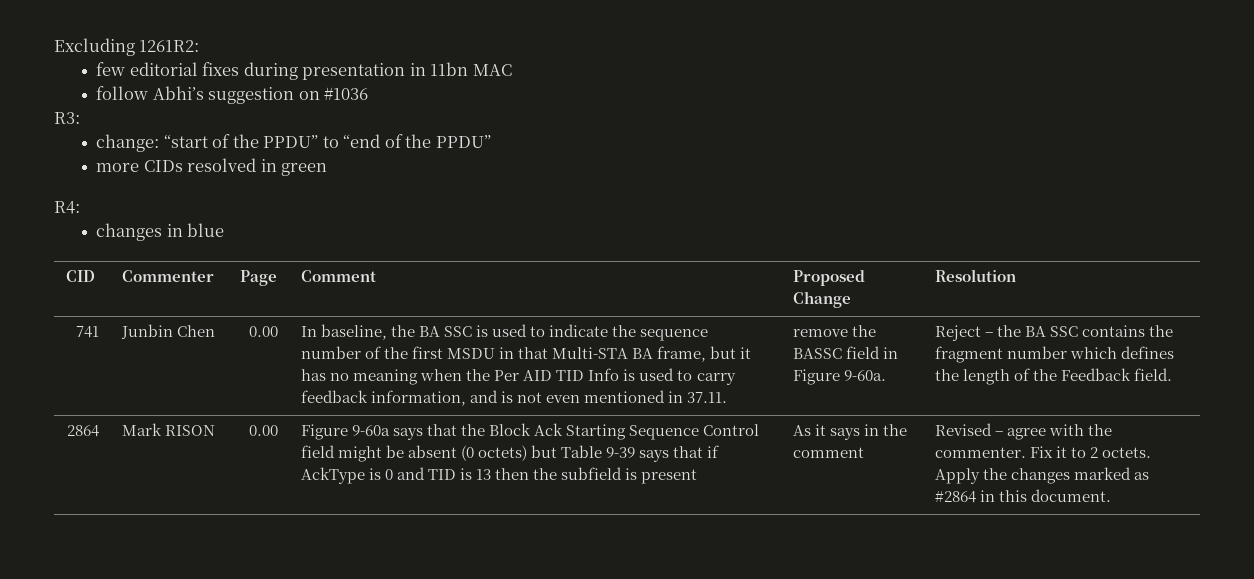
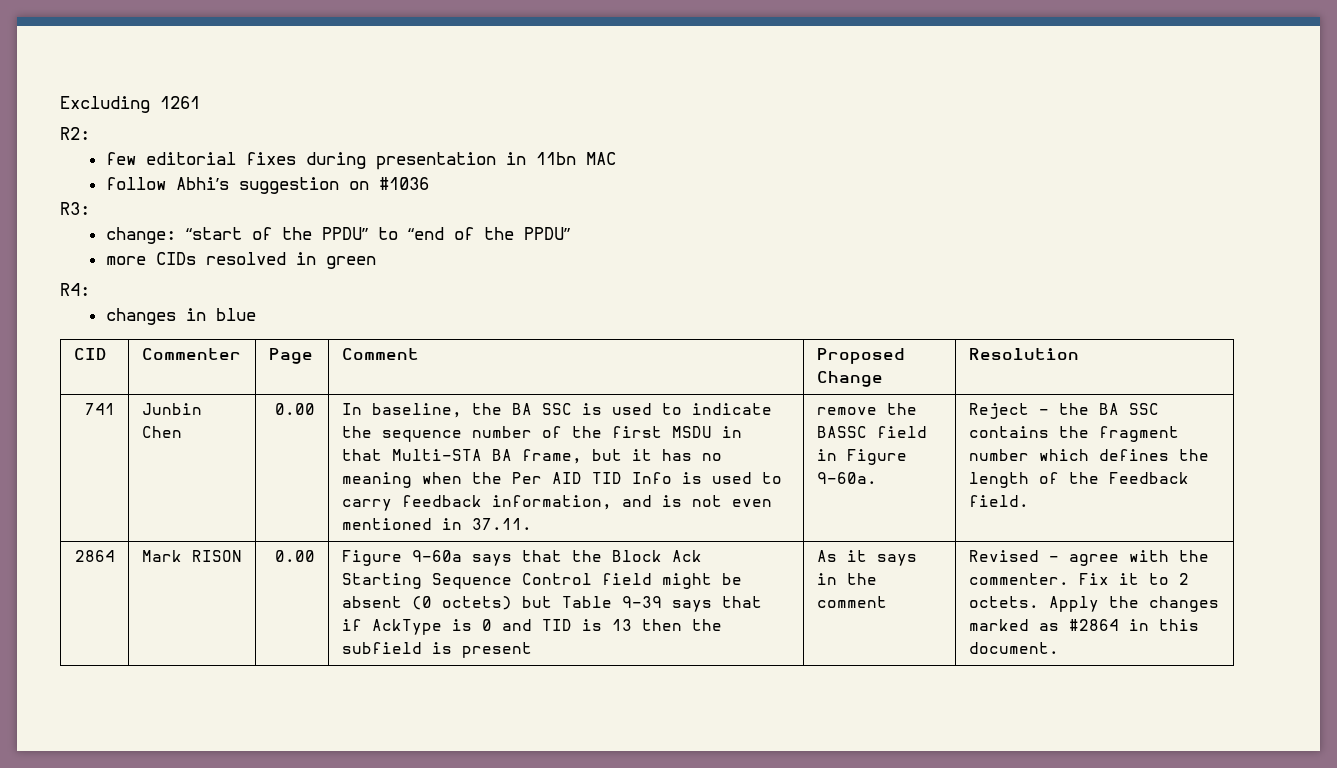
- Excluding 1261R2:
+ Excluding 1261
+ R2:

